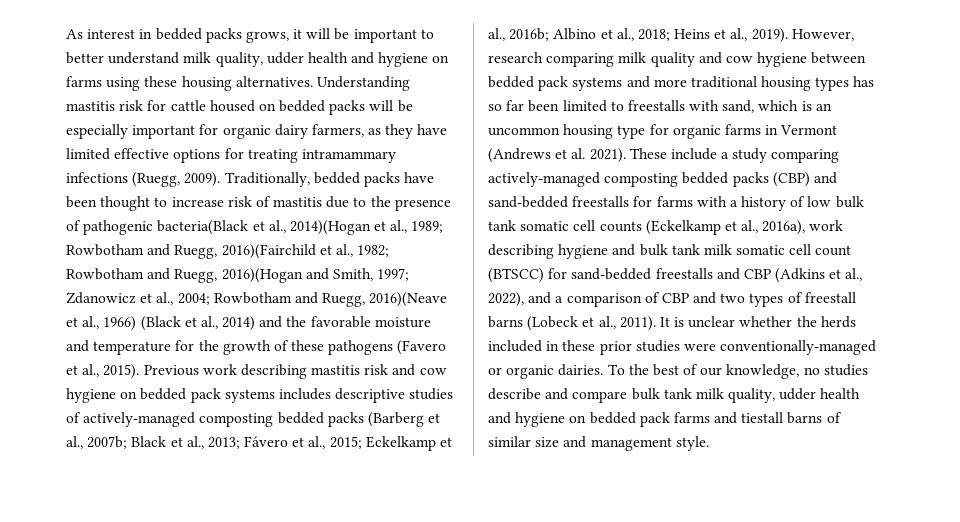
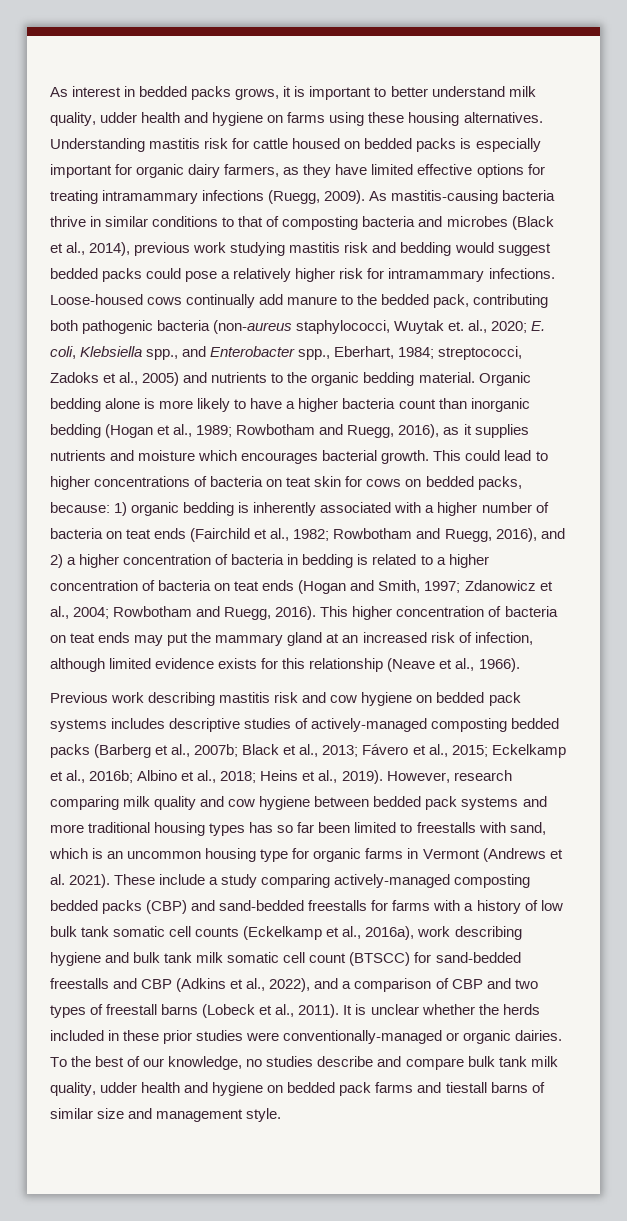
- As interest in bedded packs grows, it will be important to better understand milk quality, udder health and hygiene on farms using these housing alternatives.
+ As interest in bedded packs grows, it is important to better understand milk quality, udder health and hygiene on farms using these housing alternatives.
- Understanding mastitis risk for cattle housed on bedded packs will be especially important for organic dairy farmers, as they have limited effective options for treating intramammary infections (Ruegg, 2009).
+ Understanding mastitis risk for cattle housed on bedded packs is especially important for organic dairy farmers, as they have limited effective options for treating intramammary infections (Ruegg, 2009).
- Traditionally, bedded packs have been thought to increase risk of mastitis due to the presence of pathogenic bacteria(Black et al., 2014)(Hogan et al., 1989;
+ As mastitis-causing bacteria thrive in similar conditions to that of composting bacteria and microbes (Black et al., 2014), previous work studying mastitis risk and bedding would suggest bedded packs could pose a relatively higher risk for intramammary infections. Loose-housed cows continually add manure to the bedded pack, contributing both pathogenic bacteria (non-aureus staphylococci, Wuytak et. al., 2020; E. coli, Klebsiella spp., and Enterobacter spp., Eberhart, 1984; streptococci, Zadoks et al., 2005) and nutrients to the organic bedding material. Organic bedding alone is more likely to have a higher bacteria count than inorganic bedding (Hogan et al., 1989;
- Rowbotham and Ruegg, 2016)(Fairchild et al., 1982;
+ Rowbotham and Ruegg, 2016), as it supplies nutrients and moisture which encourages bacterial growth. This could lead to higher concentrations of bacteria on teat skin for cows on bedded packs, because: 1) organic bedding is inherently associated with a higher number of bacteria on teat ends (Fairchild et al., 1982;
- Rowbotham and Ruegg, 2016)(Hogan and Smith, 1997;
+ Rowbotham and Ruegg, 2016), and 2) a higher concentration of bacteria in bedding is related to a higher concentration of bacteria on teat ends (Hogan and Smith, 1997;
- Rowbotham and Ruegg, 2016)(Neave et al., 1966) (Black et al., 2014) and the favorable moisture and temperature for the growth of these pathogens (Favero et al., 2015). Previous work describing mastitis risk and cow hygiene on bedded pack systems includes descriptive studies of actively-managed composting bedded packs (Barberg et al., 2007b;
+ Rowbotham and Ruegg, 2016). This higher concentration of bacteria on teat ends may put the mammary gland at an increased risk of infection, although limited evidence exists for this relationship (Neave et al., 1966).
+ Previous work describing mastitis risk and cow hygiene on bedded pack systems includes descriptive studies of actively-managed composting bedded packs (Barberg et al., 2007b;

